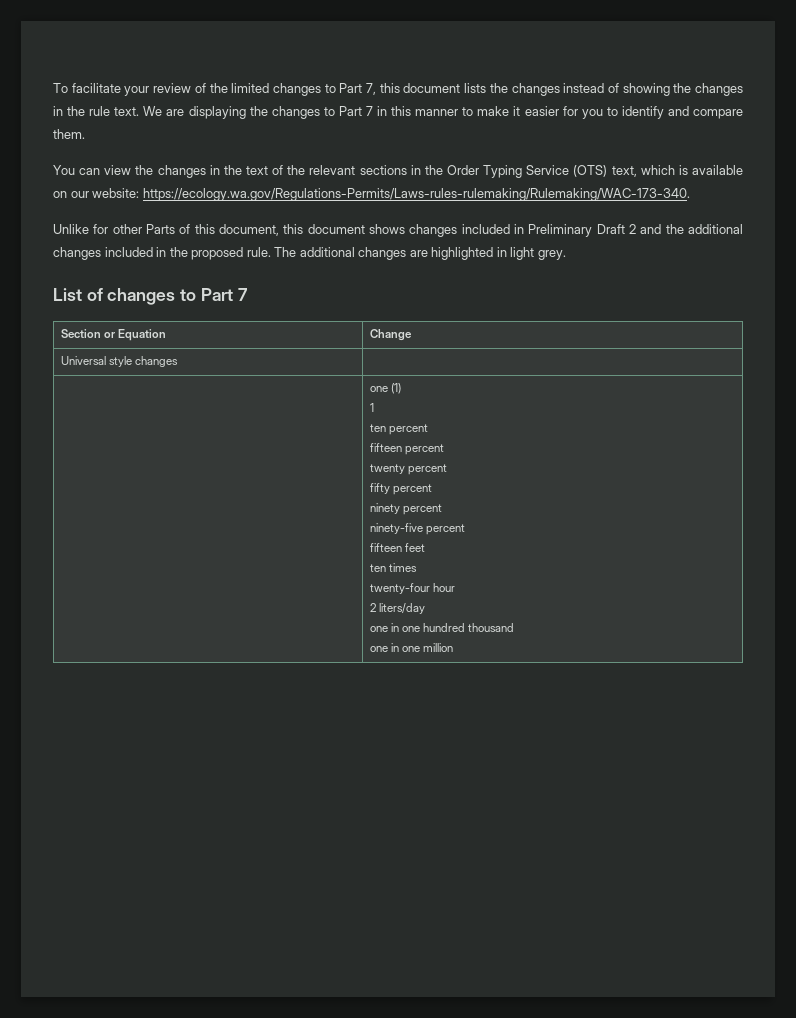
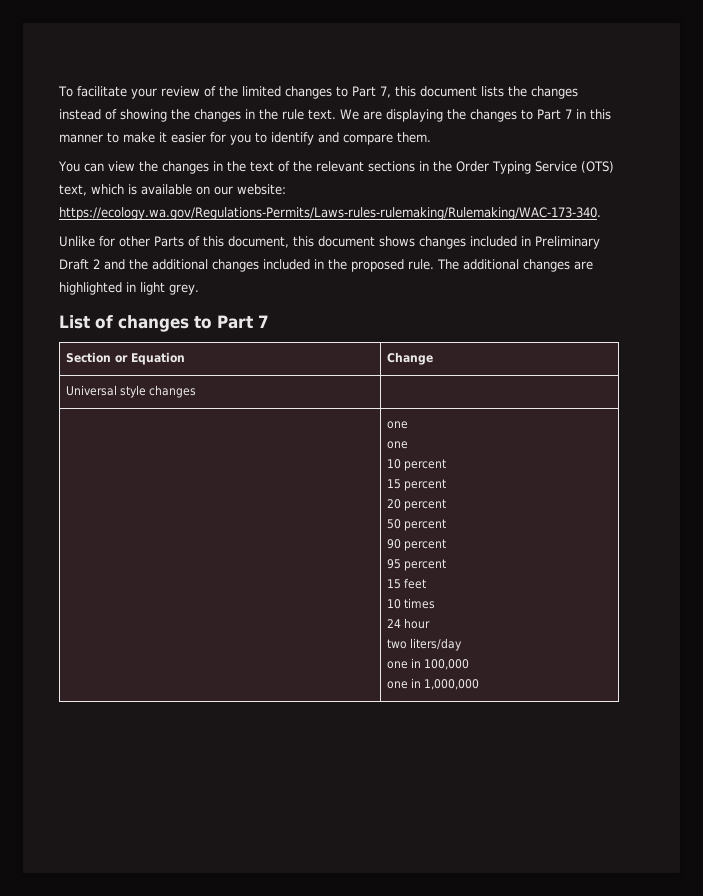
- | one (1)
- 1
- ten percent
- fifteen percent
- twenty percent
- fifty percent
- ninety percent
- ninety-five percent
- fifteen feet
- ten times
- twenty-four hour
- 2 liters/day
- one in one hundred thousand
- one in one million
+ | one
+ one
+ 10 percent
+ 15 percent
+ 20 percent
+ 50 percent
+ 90 percent
+ 95 percent
+ 15 feet
+ 10 times
+ 24 hour
+ two liters/day
+ one in 100,000
+ one in 1,000,000

